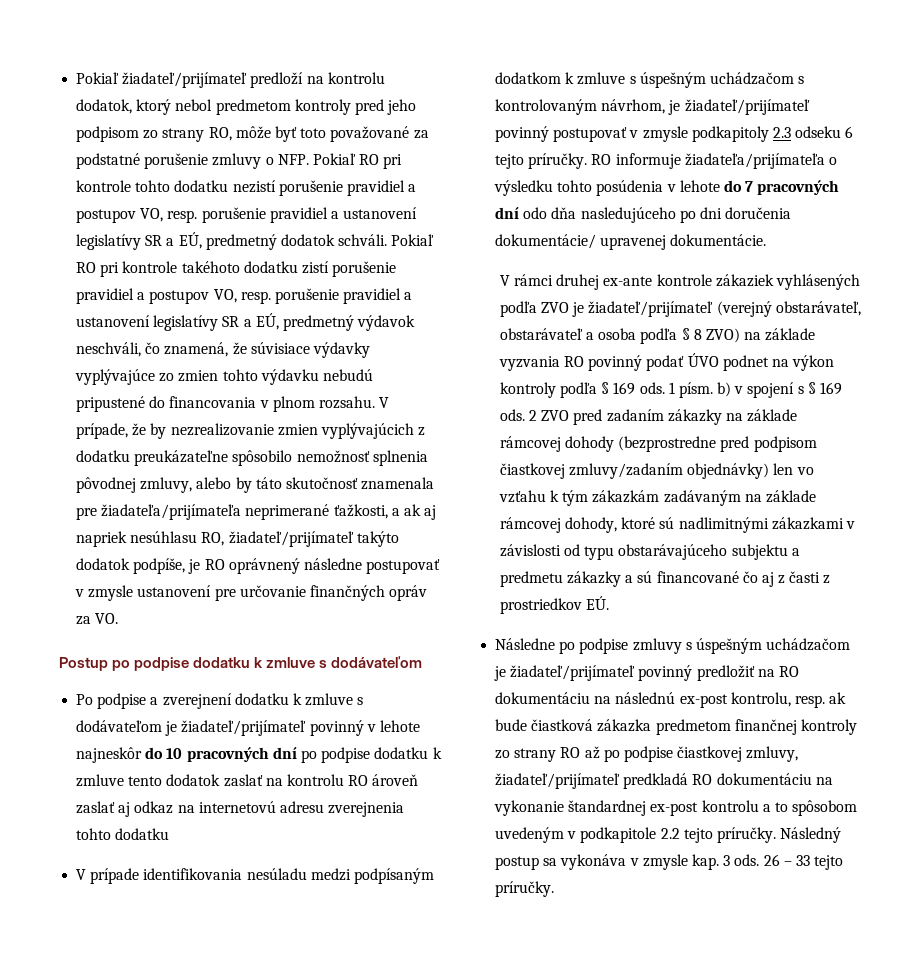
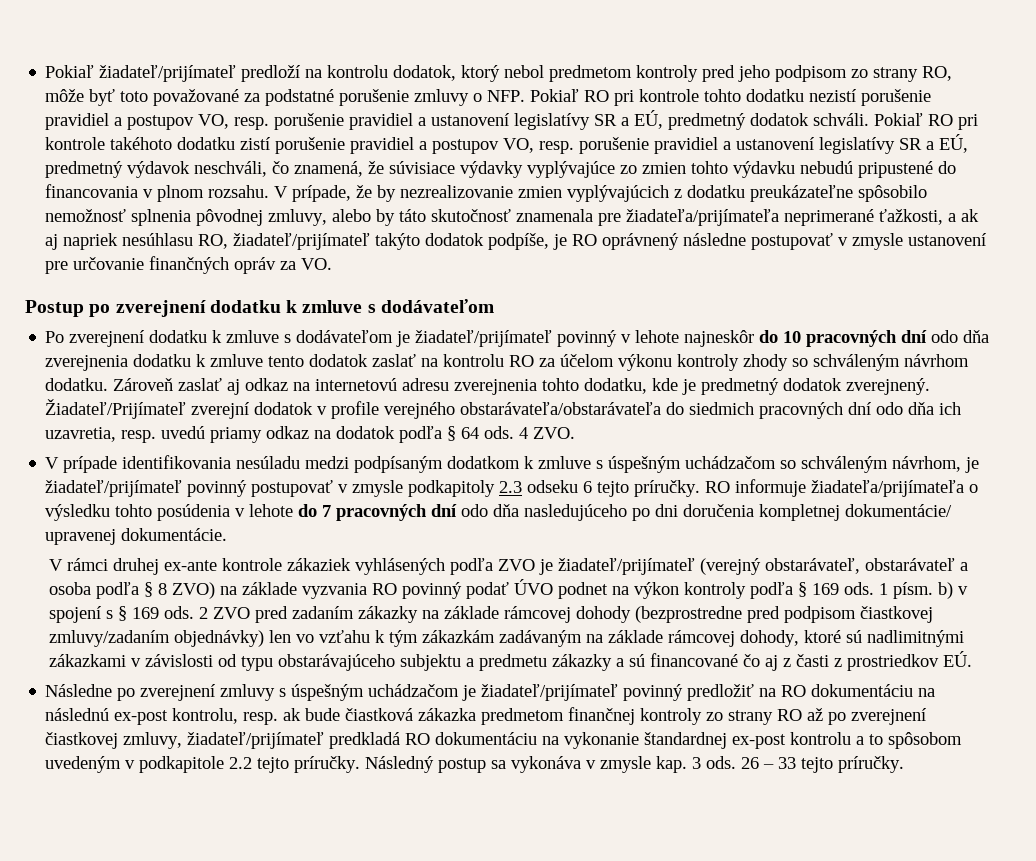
- Postup po podpise dodatku k zmluve s dodávateľom
+ Postup po zverejnení dodatku k zmluve s dodávateľom
- Po podpise a zverejnení dodatku k zmluve s dodávateľom je žiadateľ/prijímateľ povinný v lehote najneskôr do 10 pracovných dní po podpise dodatku k zmluve tento dodatok zaslať na kontrolu RO ároveň zaslať aj odkaz na internetovú adresu zverejnenia tohto dodatku
+ Po zverejnení dodatku k zmluve s dodávateľom je žiadateľ/prijímateľ povinný v lehote najneskôr do 10 pracovných dní odo dňa zverejnenia dodatku k zmluve tento dodatok zaslať na kontrolu RO za účelom výkonu kontroly zhody so schváleným návrhom dodatku. Zároveň zaslať aj odkaz na internetovú adresu zverejnenia tohto dodatku, kde je predmetný dodatok zverejnený. Žiadateľ/Prijímateľ zverejní dodatok v profile verejného obstarávateľa/obstarávateľa do siedmich pracovných dní odo dňa ich uzavretia, resp. uvedú priamy odkaz na dodatok podľa § 64 ods. 4 ZVO.
- V prípade identifikovania nesúladu medzi podpísaným dodatkom k zmluve s úspešným uchádzačom s kontrolovaným návrhom, je žiadateľ/prijímateľ povinný postupovať v zmysle podkapitoly 2.3 odseku 6 tejto príručky.
+ V prípade identifikovania nesúladu medzi podpísaným dodatkom k zmluve s úspešným uchádzačom so schváleným návrhom, je žiadateľ/prijímateľ povinný postupovať v zmysle podkapitoly 2.3 odseku 6 tejto príručky.
- RO informuje žiadateľa/prijímateľa o výsledku tohto posúdenia v lehote do 7 pracovných dní odo dňa nasledujúceho po dni doručenia dokumentácie/ upravenej dokumentácie.
+ RO informuje žiadateľa/prijímateľa o výsledku tohto posúdenia v lehote do 7 pracovných dní odo dňa nasledujúceho po dni doručenia kompletnej dokumentácie/ upravenej dokumentácie.
- Následne po podpise zmluvy s úspešným uchádzačom je žiadateľ/prijímateľ povinný predložiť na RO dokumentáciu na následnú ex-post kontrolu, resp. ak bude čiastková zákazka predmetom finančnej kontroly zo strany RO až po podpise čiastkovej zmluvy, žiadateľ/prijímateľ predkladá RO dokumentáciu na vykonanie štandardnej ex-post kontrolu a to spôsobom uvedeným v podkapitole 2.2 tejto príručky.
+ Následne po zverejnení zmluvy s úspešným uchádzačom je žiadateľ/prijímateľ povinný predložiť na RO dokumentáciu na následnú ex-post kontrolu, resp. ak bude čiastková zákazka predmetom finančnej kontroly zo strany RO až po zverejnení čiastkovej zmluvy, žiadateľ/prijímateľ predkladá RO dokumentáciu na vykonanie štandardnej ex-post kontrolu a to spôsobom uvedeným v podkapitole 2.2 tejto príručky.

